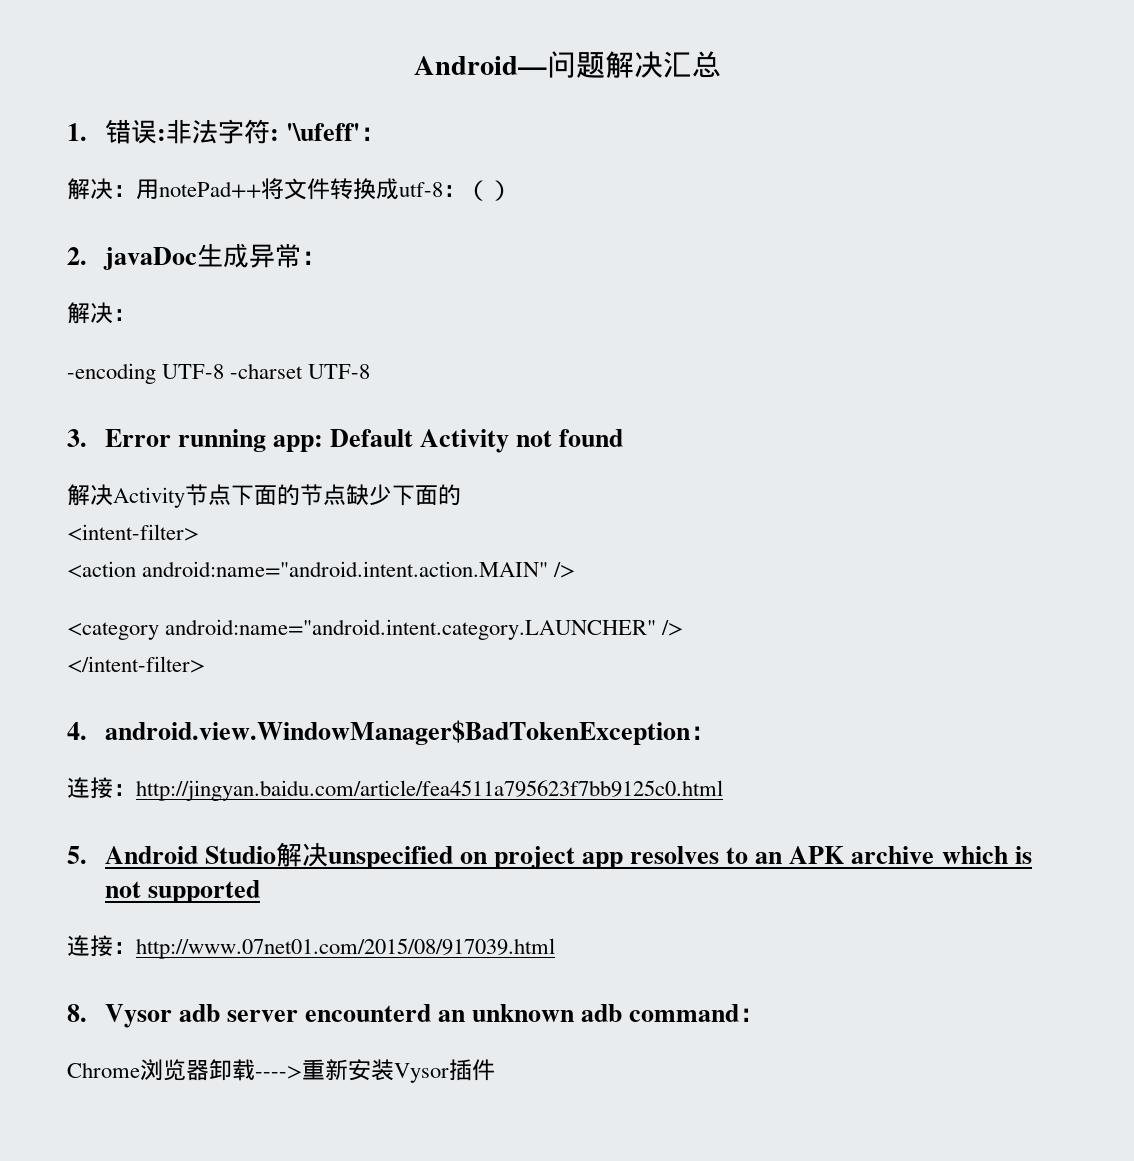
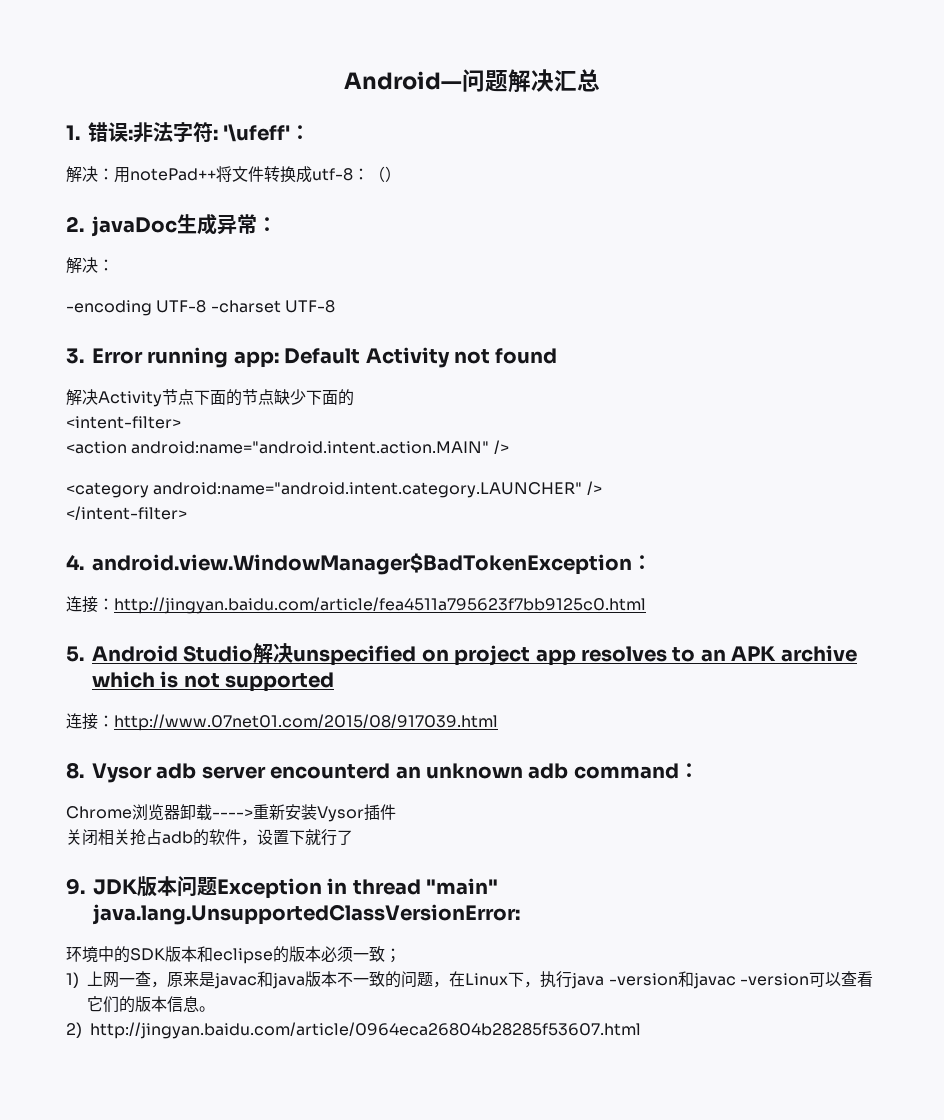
+ 关闭相关抢占adb的软件，设置下就行了
+ 9. JDK版本问题Exception in thread "main" java.lang.UnsupportedClassVersionError:
+ 环境中的SDK版本和eclipse的版本必须一致；
+ 1)上网一查，原来是javac和java版本不一致的问题，在Linux下，执行java -version和javac -version可以查看它们的版本信息。
+ 2) http://jingyan.baidu.com/article/0964eca26804b28285f53607.html

